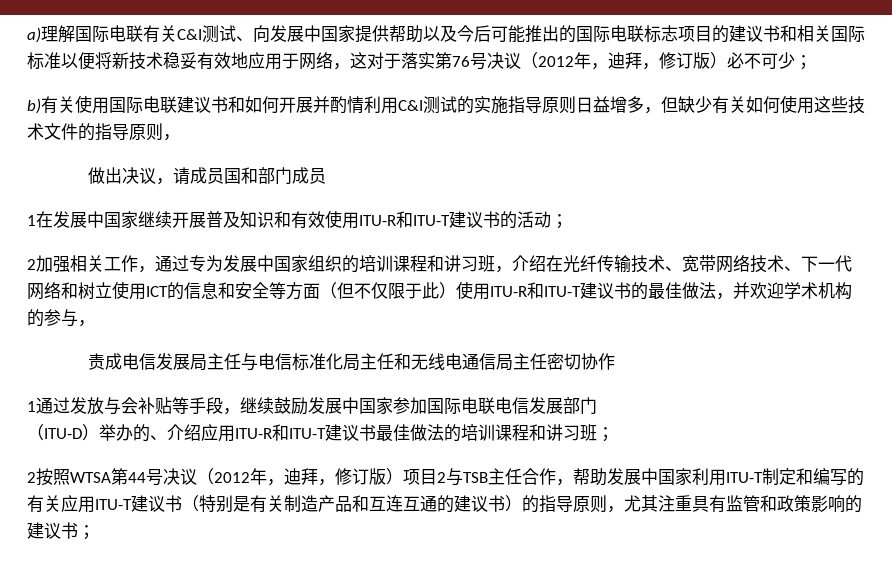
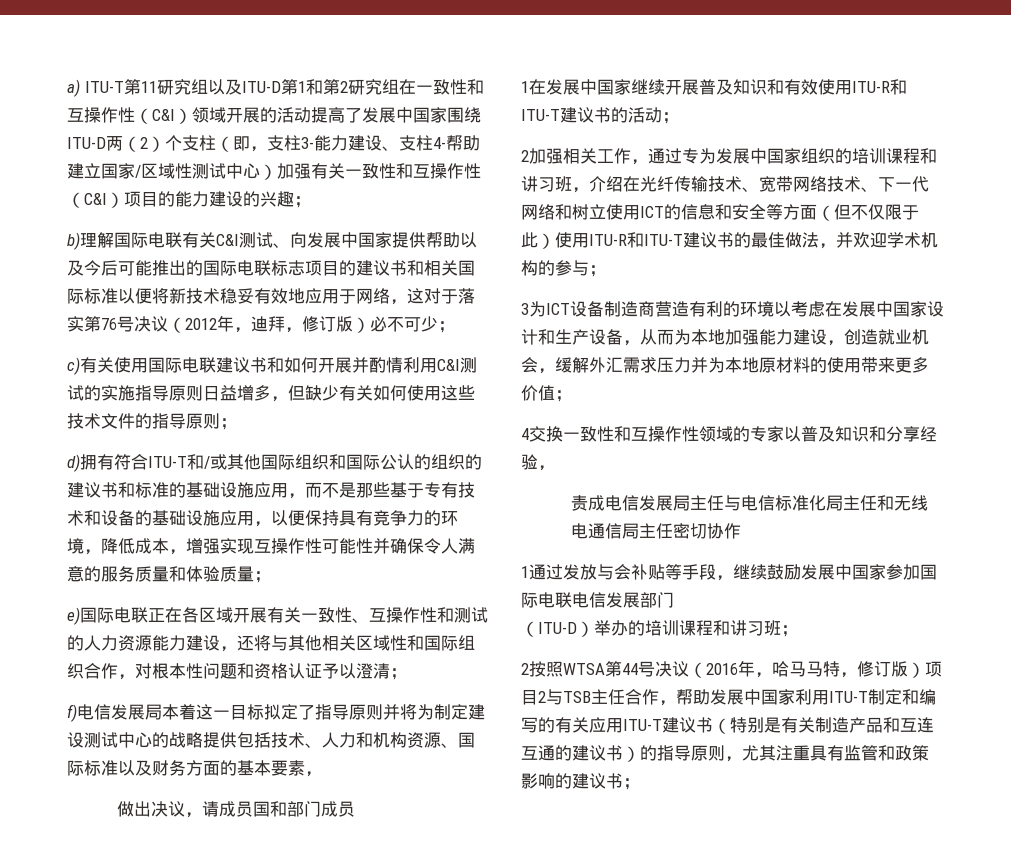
- a)理解国际电联有关C&I测试、向发展中国家提供帮助以及今后可能推出的国际电联标志项目的建议书和相关国际标准以便将新技术稳妥有效地应用于网络，这对于落实第76号决议（2012年，迪拜，修订版）必不可少；
+ a) ITU-T第11研究组以及ITU-D第1和第2研究组在一致性和互操作性（C&I）领域开展的活动提高了发展中国家围绕ITU-D两（2）个支柱（即，支柱3-能力建设、支柱4-帮助建立国家/区域性测试中心）加强有关一致性和互操作性（C&I）项目的能力建设的兴趣；
+ b)理解国际电联有关C&I测试、向发展中国家提供帮助以及今后可能推出的国际电联标志项目的建议书和相关国际标准以便将新技术稳妥有效地应用于网络，这对于落实第76号决议（2012年，迪拜，修订版）必不可少；
- b)有关使用国际电联建议书和如何开展并酌情利用C&I测试的实施指导原则日益增多，但缺少有关如何使用这些技术文件的指导原则，
+ c)有关使用国际电联建议书和如何开展并酌情利用C&I测试的实施指导原则日益增多，但缺少有关如何使用这些技术文件的指导原则；
+ d)拥有符合ITU-T和/或其他国际组织和国际公认的组织的建议书和标准的基础设施应用，而不是那些基于专有技术和设备的基础设施应用，以便保持具有竞争力的环境，降低成本，增强实现互操作性可能性并确保令人满意的服务质量和体验质量；
+ e)国际电联正在各区域开展有关一致性、互操作性和测试的人力资源能力建设，还将与其他相关区域性和国际组织合作，对根本性问题和资格认证予以澄清；
+ f)电信发展局本着这一目标拟定了指导原则并将为制定建设测试中心的战略提供包括技术、人力和机构资源、国际标准以及财务方面的基本要素，
- 2加强相关工作，通过专为发展中国家组织的培训课程和讲习班，介绍在光纤传输技术、宽带网络技术、下一代网络和树立使用ICT的信息和安全等方面（但不仅限于此）使用ITU-R和ITU-T建议书的最佳做法，并欢迎学术机构的参与，
+ 2加强相关工作，通过专为发展中国家组织的培训课程和讲习班，介绍在光纤传输技术、宽带网络技术、下一代网络和树立使用ICT的信息和安全等方面（但不仅限于此）使用ITU-R和ITU-T建议书的最佳做法，并欢迎学术机构的参与；
+ 3为ICT设备制造商营造有利的环境以考虑在发展中国家设计和生产设备，从而为本地加强能力建设，创造就业机会，缓解外汇需求压力并为本地原材料的使用带来更多价值；
+ 4交换一致性和互操作性领域的专家以普及知识和分享经验，
- （ITU-D）举办的、介绍应用ITU-R和ITU-T建议书最佳做法的培训课程和讲习班；
+ （ITU-D）举办的培训课程和讲习班；
- 2按照WTSA第44号决议（2012年，迪拜，修订版）项目2与TSB主任合作，帮助发展中国家利用ITU-T制定和编写的有关应用ITU-T建议书（特别是有关制造产品和互连互通的建议书）的指导原则，尤其注重具有监管和政策影响的建议书；
+ 2按照WTSA第44号决议（2016年，哈马马特，修订版）项目2与TSB主任合作，帮助发展中国家利用ITU-T制定和编写的有关应用ITU-T建议书（特别是有关制造产品和互连互通的建议书）的指导原则，尤其注重具有监管和政策影响的建议书；

